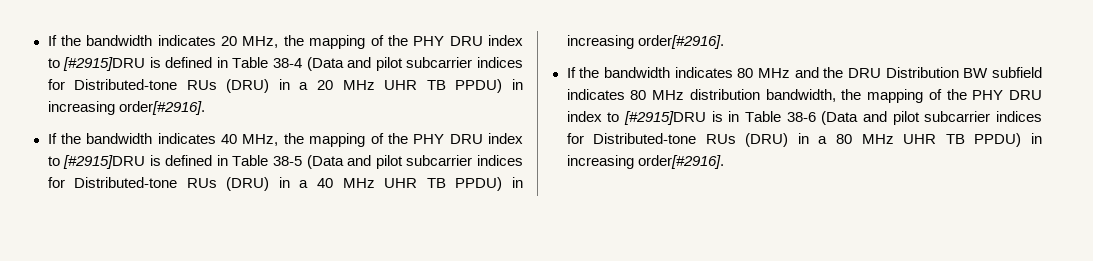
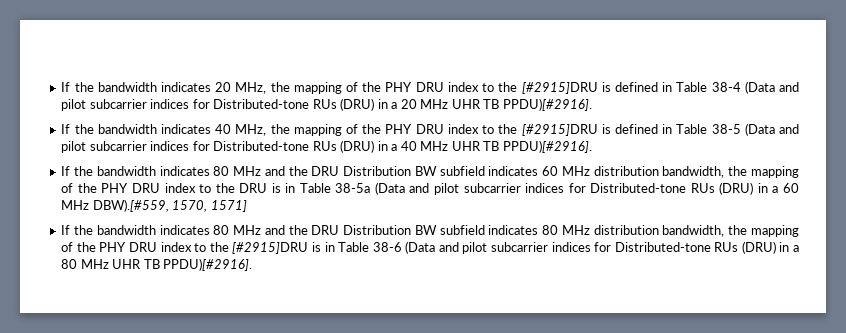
- If the bandwidth indicates 20 MHz, the mapping of the PHY DRU index to [#2915]DRU is defined in Table 38-4 (Data and pilot subcarrier indices for Distributed-tone RUs (DRU) in a 20 MHz UHR TB PPDU) in increasing order[#2916].
+ If the bandwidth indicates 20 MHz, the mapping of the PHY DRU index to the [#2915]DRU is defined in Table 38-4 (Data and pilot subcarrier indices for Distributed-tone RUs (DRU) in a 20 MHz UHR TB PPDU)[#2916].
- If the bandwidth indicates 40 MHz, the mapping of the PHY DRU index to [#2915]DRU is defined in Table 38-5 (Data and pilot subcarrier indices for Distributed-tone RUs (DRU) in a 40 MHz UHR TB PPDU) in increasing order[#2916].
+ If the bandwidth indicates 40 MHz, the mapping of the PHY DRU index to the [#2915]DRU is defined in Table 38-5 (Data and pilot subcarrier indices for Distributed-tone RUs (DRU) in a 40 MHz UHR TB PPDU)[#2916].
+ If the bandwidth indicates 80 MHz and the DRU Distribution BW subfield indicates 60 MHz distribution bandwidth, the mapping of the PHY DRU index to the DRU is in Table 38-5a (Data and pilot subcarrier indices for Distributed-tone RUs (DRU) in a 60 MHz DBW).[#559, 1570, 1571]
- If the bandwidth indicates 80 MHz and the DRU Distribution BW subfield indicates 80 MHz distribution bandwidth, the mapping of the PHY DRU index to [#2915]DRU is in Table 38-6 (Data and pilot subcarrier indices for Distributed-tone RUs (DRU) in a 80 MHz UHR TB PPDU) in increasing order[#2916].
+ If the bandwidth indicates 80 MHz and the DRU Distribution BW subfield indicates 80 MHz distribution bandwidth, the mapping of the PHY DRU index to the [#2915]DRU is in Table 38-6 (Data and pilot subcarrier indices for Distributed-tone RUs (DRU) in a 80 MHz UHR TB PPDU)[#2916].

